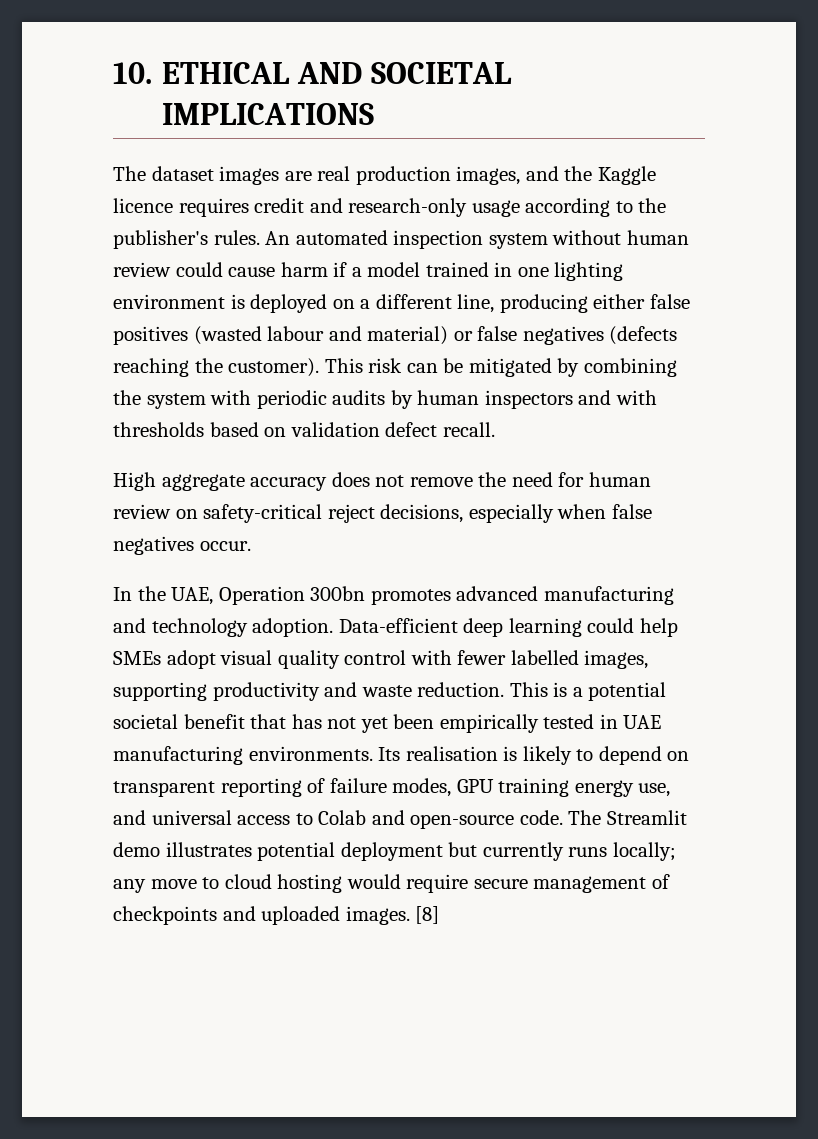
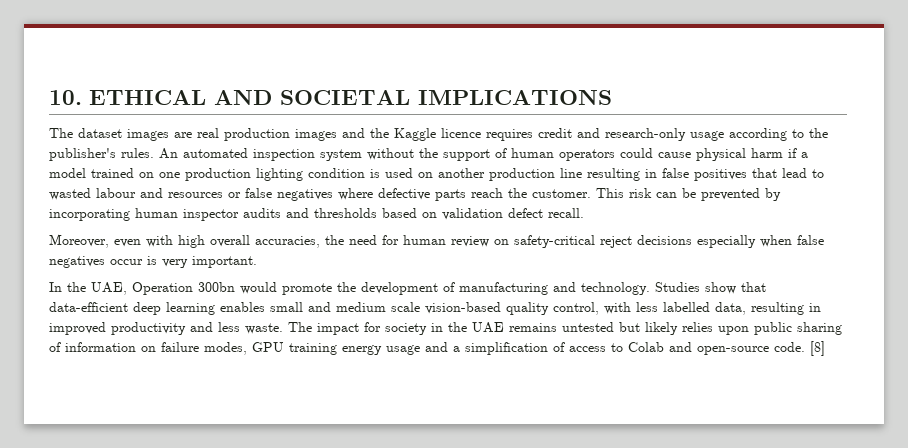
- The dataset images are real production images, and the Kaggle licence requires credit and research-only usage according to the publisher's rules.
+ The dataset images are real production images and the Kaggle licence requires credit and research-only usage according to the publisher's rules.
- An automated inspection system without human review could cause harm if a model trained in one lighting environment is deployed on a different line, producing either false positives (wasted labour and material) or false negatives (defects reaching the customer). This risk can be mitigated by combining the system with periodic audits by human inspectors and with thresholds based on validation defect recall.
+ An automated inspection system without the support of human operators could cause physical harm if a model trained on one production lighting condition is used on another production line resulting in false positives that lead to wasted labour and resources or false negatives where defective parts reach the customer. This risk can be prevented by incorporating human inspector audits and thresholds based on validation defect recall.
- High aggregate accuracy does not remove the need for human review on safety-critical reject decisions, especially when false negatives occur.
+ Moreover, even with high overall accuracies, the need for human review on safety-critical reject decisions especially when false negatives occur is very important.
- In the UAE, Operation 300bn promotes advanced manufacturing and technology adoption. Data-efficient deep learning could help SMEs adopt visual quality control with fewer labelled images, supporting productivity and waste reduction. This is a potential societal benefit that has not yet been empirically tested in UAE manufacturing environments. Its realisation is likely to depend on transparent reporting of failure modes, GPU training energy use, and universal access to Colab and open-source code.
+ In the UAE, Operation 300bn would promote the development of manufacturing and technology. Studies show that data-efficient deep learning enables small and medium scale vision-based quality control, with less labelled data, resulting in improved productivity and less waste. The impact for society in the UAE remains untested but likely relies upon public sharing of information on failure modes, GPU training energy usage and a simplification of access to Colab and open-source code.
- The Streamlit demo illustrates potential deployment but currently runs locally; any move to cloud hosting would require secure management of checkpoints and uploaded images.

